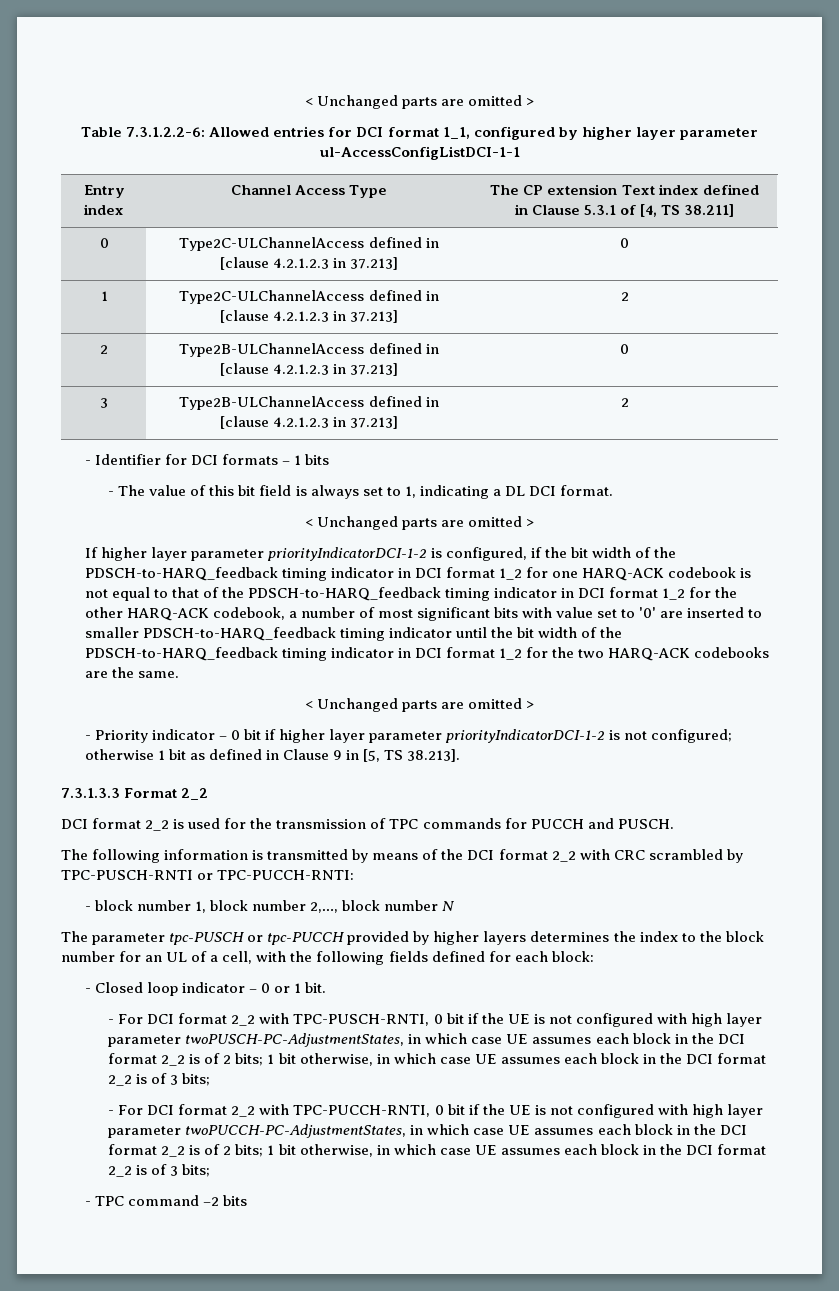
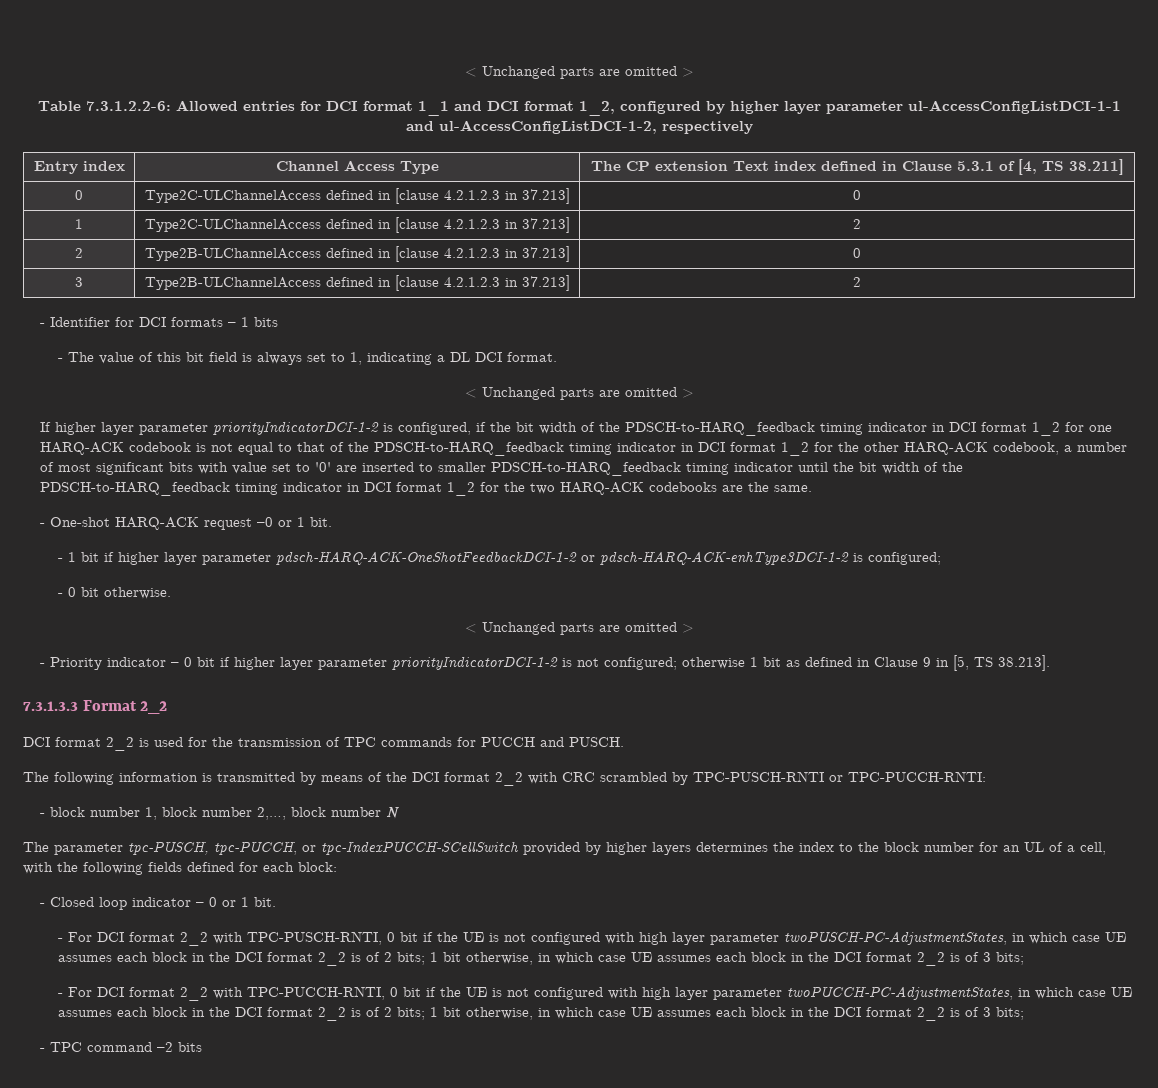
- Table 7.3.1.2.2-6: Allowed entries for DCI format 1_1, configured by higher layer parameter ul-AccessConfigListDCI-1-1
+ Table 7.3.1.2.2-6: Allowed entries for DCI format 1_1 and DCI format 1_2, configured by higher layer parameter ul-AccessConfigListDCI-1-1 and ul-AccessConfigListDCI-1-2, respectively
+ - One-shot HARQ-ACK request –0 or 1 bit.
+ - 1 bit if higher layer parameter pdsch-HARQ-ACK-OneShotFeedbackDCI-1-2 or pdsch-HARQ-ACK-enhType3DCI-1-2 is configured;
+ - 0 bit otherwise.
- The parameter tpc-PUSCH or tpc-PUCCH provided by higher layers determines the index to the block number for an UL of a cell, with the following fields defined for each block:
+ The parameter tpc-PUSCH, tpc-PUCCH, or tpc-IndexPUCCH-SCellSwitch provided by higher layers determines the index to the block number for an UL of a cell, with the following fields defined for each block:

